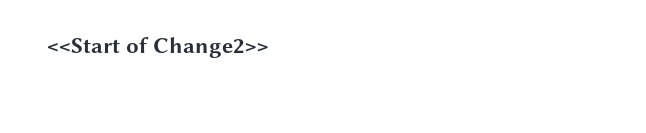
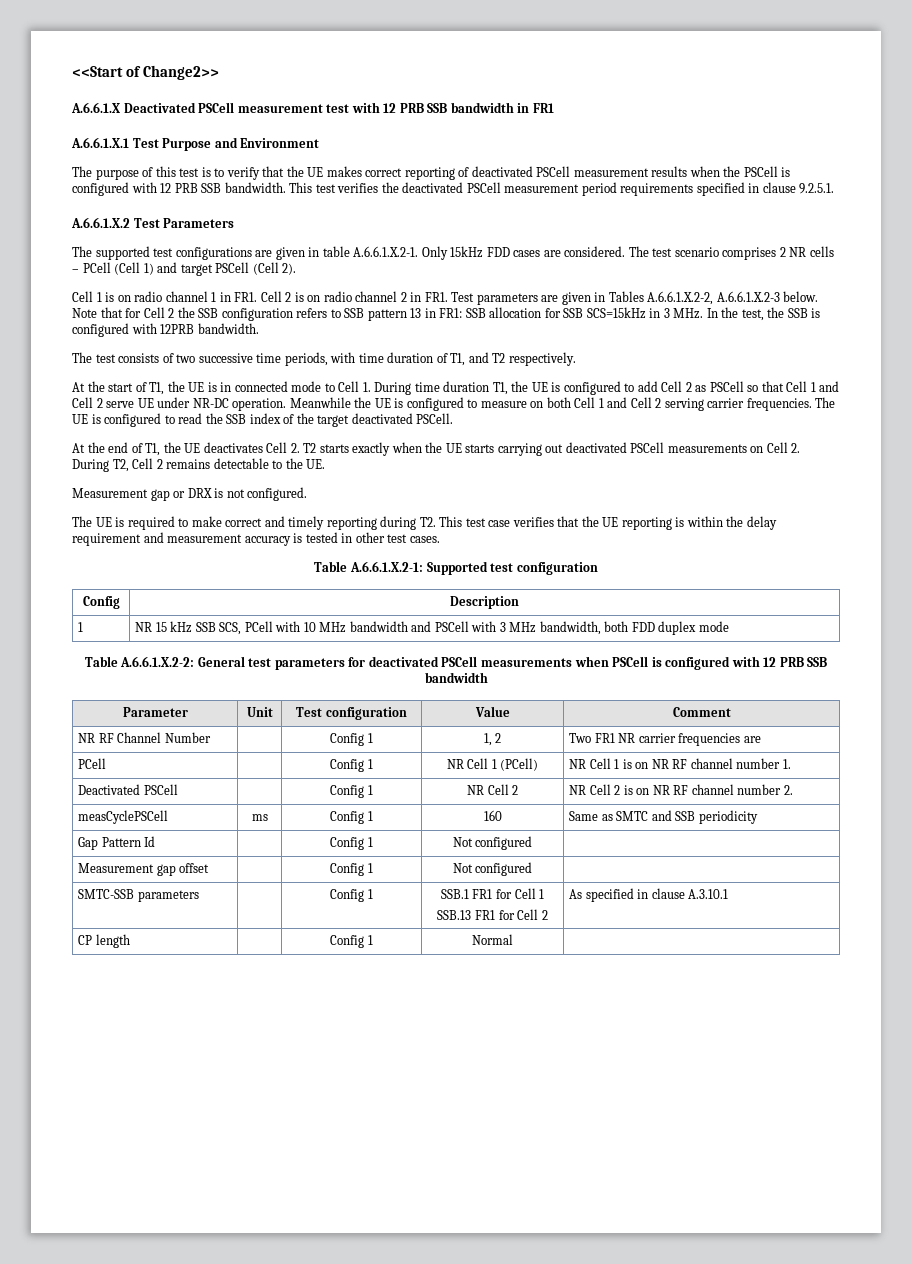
+ A.6.6.1.X Deactivated PSCell measurement test with 12 PRB SSB bandwidth in FR1
+ A.6.6.1.X.1 Test Purpose and Environment
+ The purpose of this test is to verify that the UE makes correct reporting of deactivated PSCell measurement results when the PSCell is configured with 12 PRB SSB bandwidth. This test verifies the deactivated PSCell measurement period requirements specified in clause 9.2.5.1.
+ A.6.6.1.X.2 Test Parameters
+ The supported test configurations are given in table A.6.6.1.X.2-1. Only 15kHz FDD cases are considered. The test scenario comprises 2 NR cells – PCell (Cell 1) and target PSCell (Cell 2).
+ Cell 1 is on radio channel 1 in FR1. Cell 2 is on radio channel 2 in FR1. Test parameters are given in Tables A.6.6.1.X.2-2, A.6.6.1.X.2-3 below. Note that for Cell 2 the SSB configuration refers to SSB pattern 13 in FR1: SSB allocation for SSB SCS=15kHz in 3 MHz. In the test, the SSB is configured with 12PRB bandwidth.
+ The test consists of two successive time periods, with time duration of T1, and T2 respectively.
+ At the start of T1, the UE is in connected mode to Cell 1. During time duration T1, the UE is configured to add Cell 2 as PSCell so that Cell 1 and Cell 2 serve UE under NR-DC operation. Meanwhile the UE is configured to measure on both Cell 1 and Cell 2 serving carrier frequencies. The UE is configured to read the SSB index of the target deactivated PSCell.
+ At the end of T1, the UE deactivates Cell 2. T2 starts exactly when the UE starts carrying out deactivated PSCell measurements on Cell 2. During T2, Cell 2 remains detectable to the UE.
+ Measurement gap or DRX is not configured.
+ The UE is required to make correct and timely reporting during T2. This test case verifies that the UE reporting is within the delay requirement and measurement accuracy is tested in other test cases.
+ Table A.6.6.1.X.2-1: Supported test configuration
+ Config | Description
+ 1 | NR 15 kHz SSB SCS, PCell with 10 MHz bandwidth and PSCell with 3 MHz bandwidth, both FDD duplex mode
+ Table A.6.6.1.X.2-2: General test parameters for deactivated PSCell measurements when PSCell is configured with 12 PRB SSB bandwidth
+ Parameter | Unit | Test configuration | Value | Comment
+ NR RF Channel Number | | Config 1 | 1, 2 | Two FR1 NR carrier frequencies are
+ PCell | | Config 1 | NR Cell 1 (PCell) | NR Cell 1 is on NR RF channel number 1.
+ Deactivated PSCell | | Config 1 | NR Cell 2 | NR Cell 2 is on NR RF channel number 2.
+ measCyclePSCell | ms | Config 1 | 160 | Same as SMTC and SSB periodicity
+ Gap Pattern Id | | Config 1 | Not configured |
+ Measurement gap offset | | Config 1 | Not configured |
+ SMTC-SSB parameters | | Config 1 | SSB.1 FR1 for Cell 1
+ SSB.13 FR1 for Cell 2 | As specified in clause A.3.10.1
+ CP length | | Config 1 | Normal |

